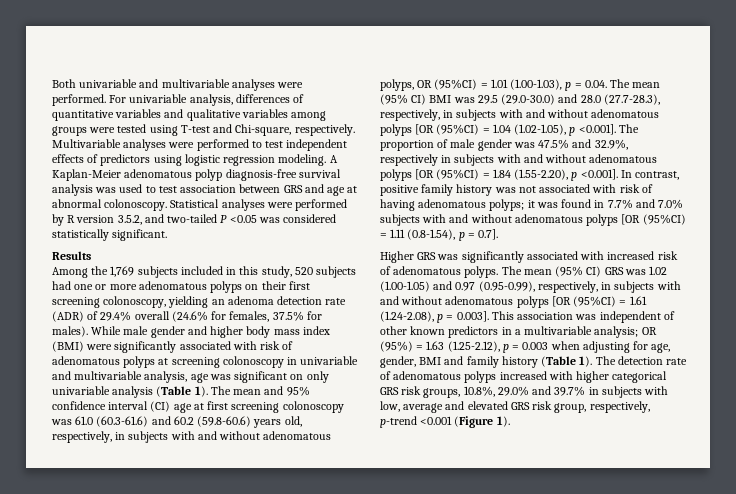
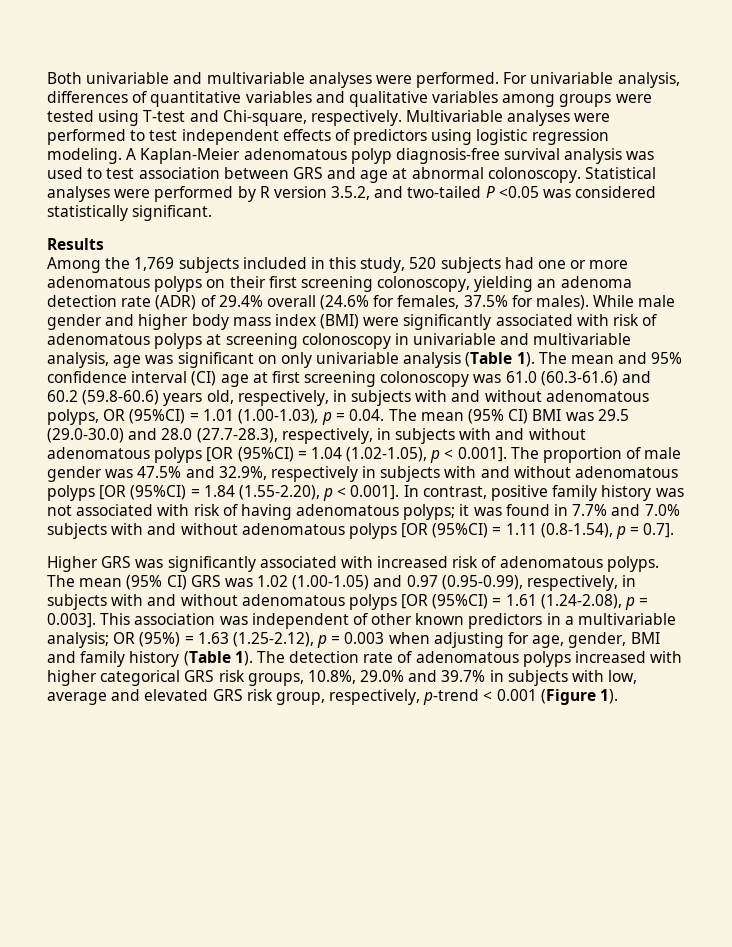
- The mean and 95% confidence interval (CI) age at first screening colonoscopy was 61.0 (60.3-61.6) and 60.2 (59.8-60.6) years old, respectively, in subjects with and without adenomatous polyps, OR (95%CI) = 1.01 (1.00-1.03), p = 0.04. The mean (95% CI) BMI was 29.5 (29.0-30.0) and 28.0 (27.7-28.3), respectively, in subjects with and without adenomatous polyps [OR (95%CI) = 1.04 (1.02-1.05), p <0.001]. The proportion of male gender was 47.5% and 32.9%, respectively in subjects with and without adenomatous polyps [OR (95%CI) = 1.84 (1.55-2.20), p <0.001]. In contrast, positive family history was not associated with risk of having adenomatous polyps;
+ The mean and 95% confidence interval (CI) age at first screening colonoscopy was 61.0 (60.3-61.6) and 60.2 (59.8-60.6) years old, respectively, in subjects with and without adenomatous polyps, OR (95%CI) = 1.01 (1.00-1.03), p = 0.04. The mean (95% CI) BMI was 29.5 (29.0-30.0) and 28.0 (27.7-28.3), respectively, in subjects with and without adenomatous polyps [OR (95%CI) = 1.04 (1.02-1.05), p < 0.001]. The proportion of male gender was 47.5% and 32.9%, respectively in subjects with and without adenomatous polyps [OR (95%CI) = 1.84 (1.55-2.20), p < 0.001]. In contrast, positive family history was not associated with risk of having adenomatous polyps;
- The detection rate of adenomatous polyps increased with higher categorical GRS risk groups, 10.8%, 29.0% and 39.7% in subjects with low, average and elevated GRS risk group, respectively, p-trend <0.001 (Figure 1).
+ The detection rate of adenomatous polyps increased with higher categorical GRS risk groups, 10.8%, 29.0% and 39.7% in subjects with low, average and elevated GRS risk group, respectively, p-trend < 0.001 (Figure 1).

